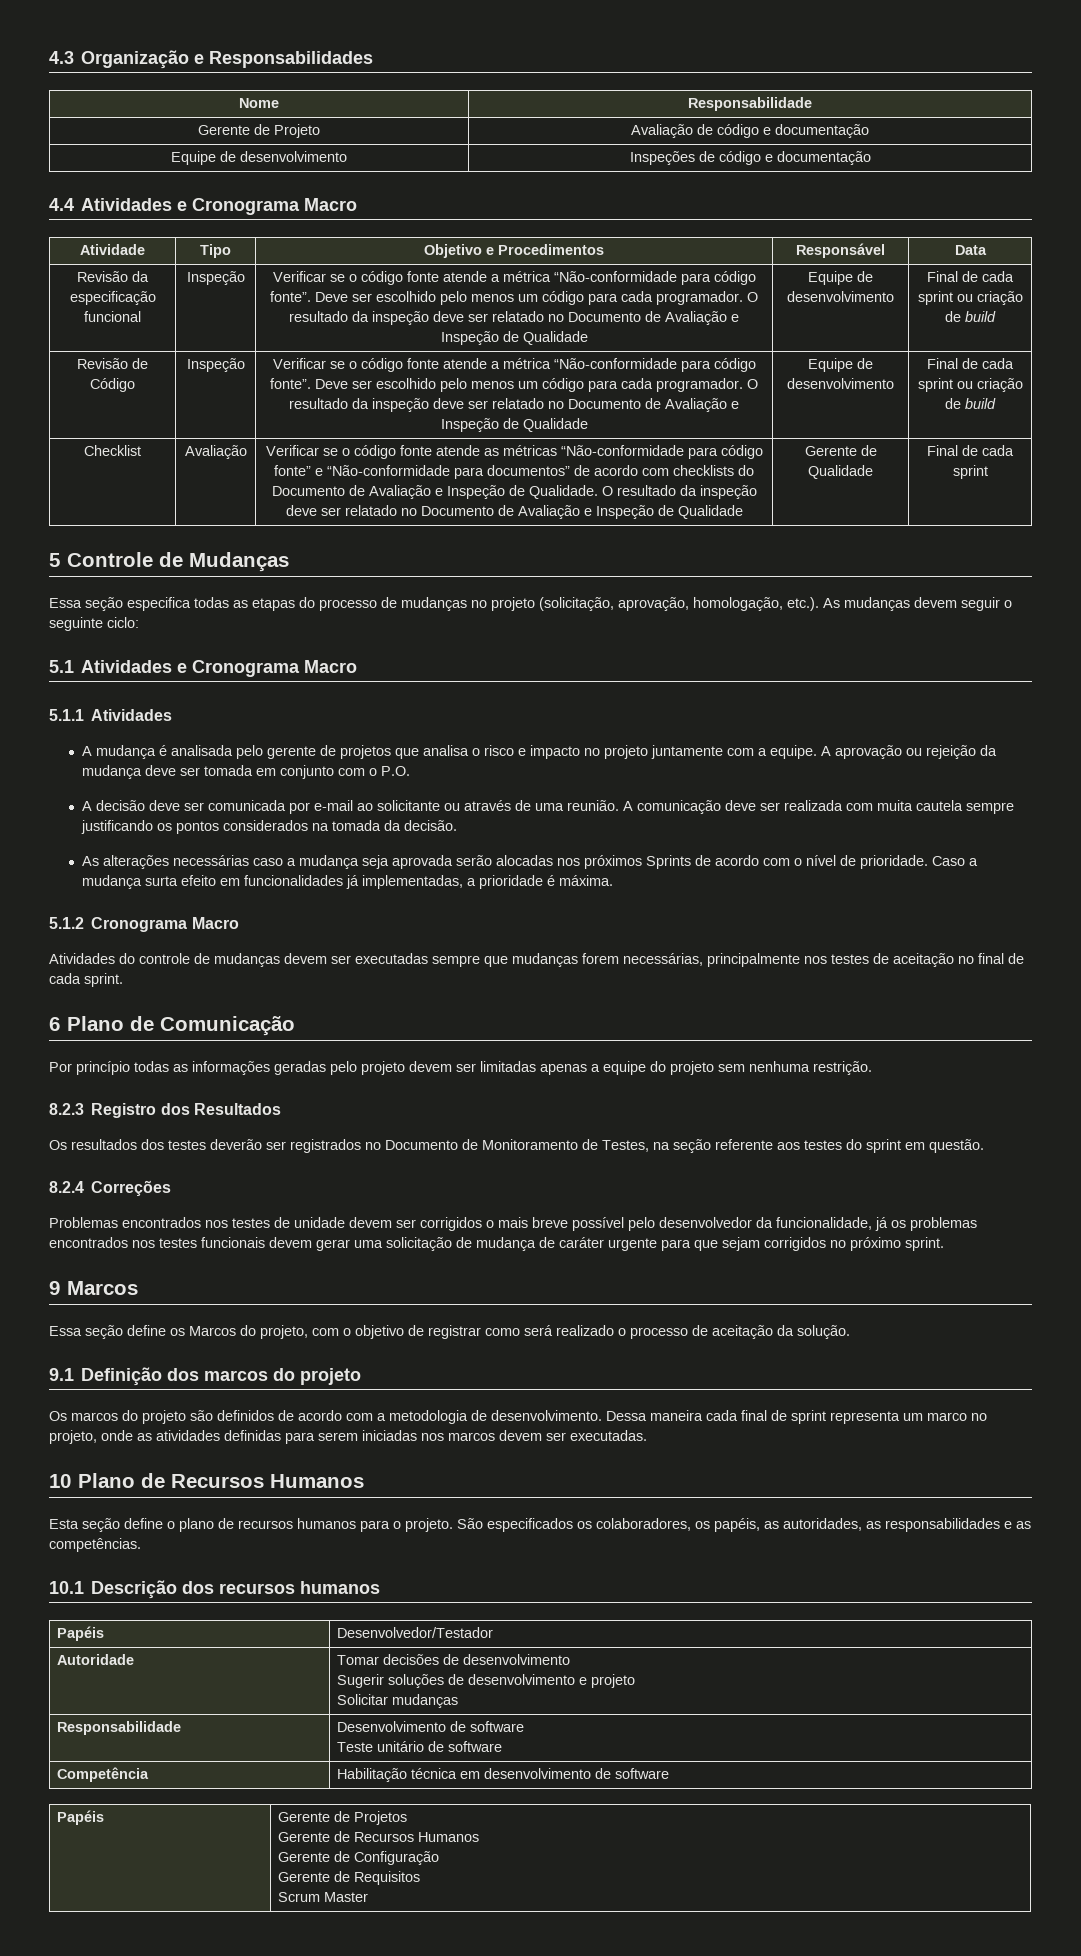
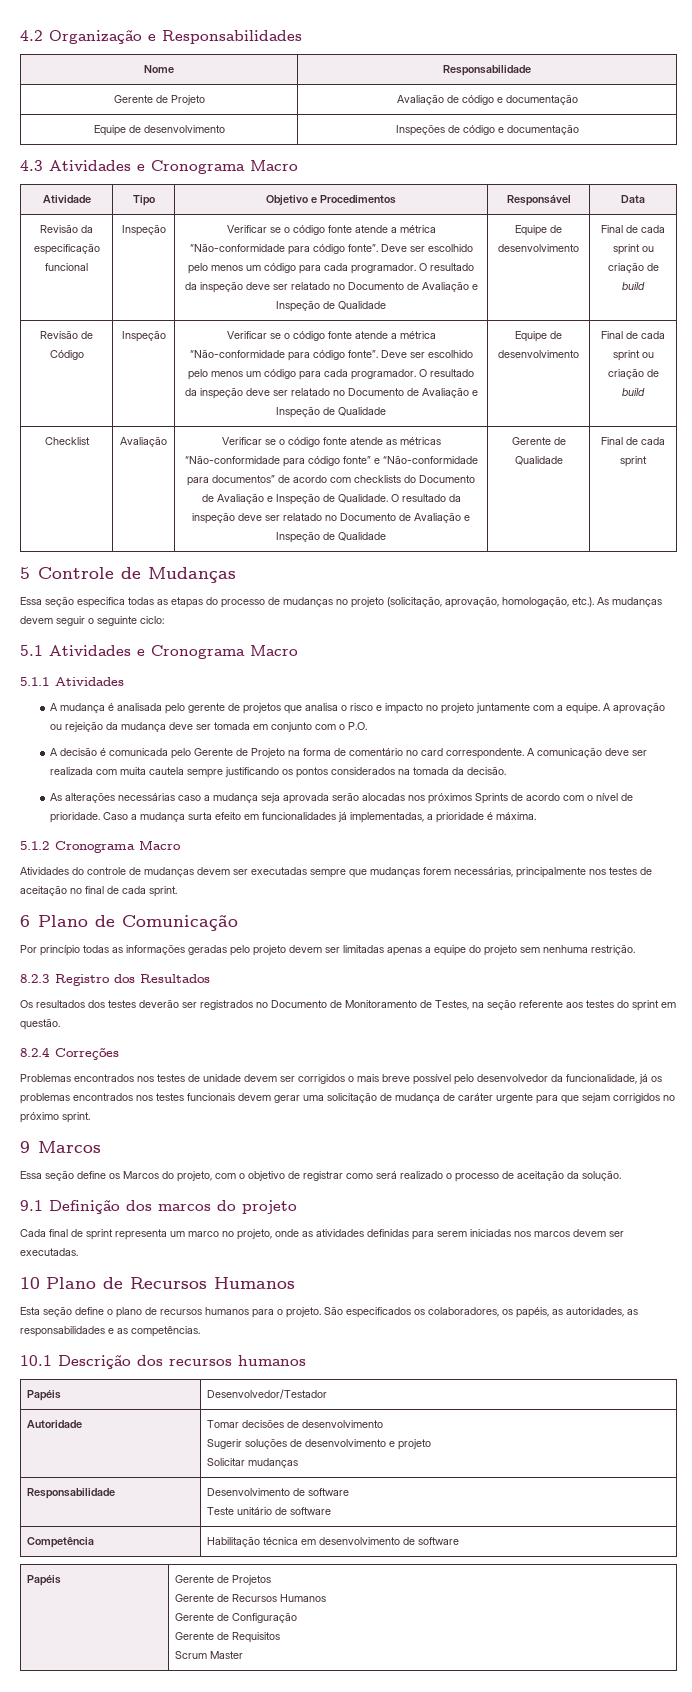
- 4.3 Organização e Responsabilidades
+ 4.2 Organização e Responsabilidades
- 4.4 Atividades e Cronograma Macro
+ 4.3 Atividades e Cronograma Macro
- A decisão deve ser comunicada por e-mail ao solicitante ou através de uma reunião.
+ A decisão é comunicada pelo Gerente de Projeto na forma de comentário no card correspondente.
- Os marcos do projeto são definidos de acordo com a metodologia de desenvolvimento. Dessa maneira cada final de sprint representa um marco no projeto, onde as atividades definidas para serem iniciadas nos marcos devem ser executadas.
+ Cada final de sprint representa um marco no projeto, onde as atividades definidas para serem iniciadas nos marcos devem ser executadas.

